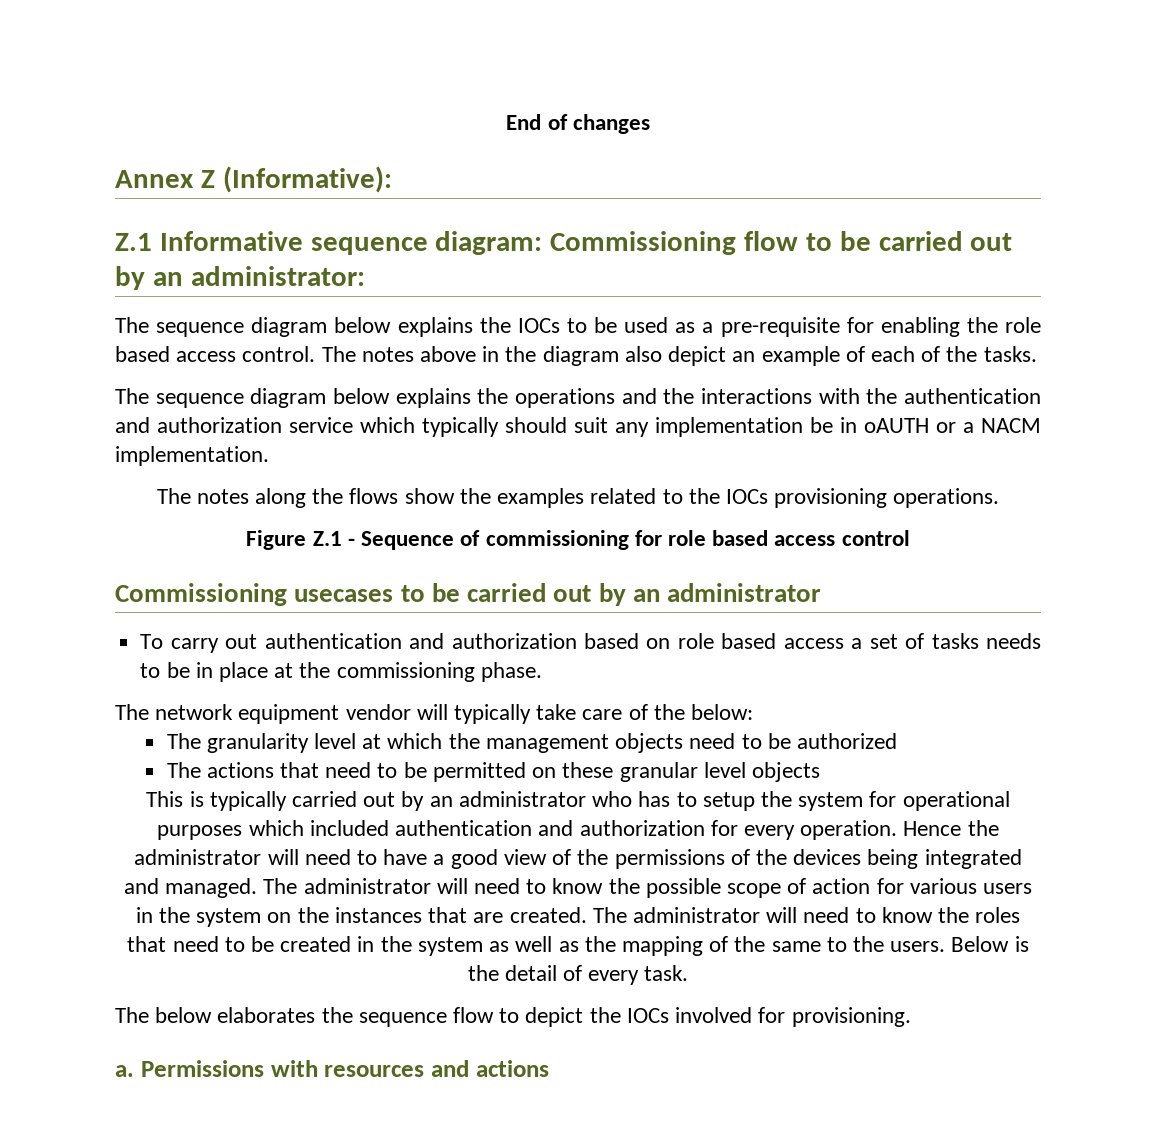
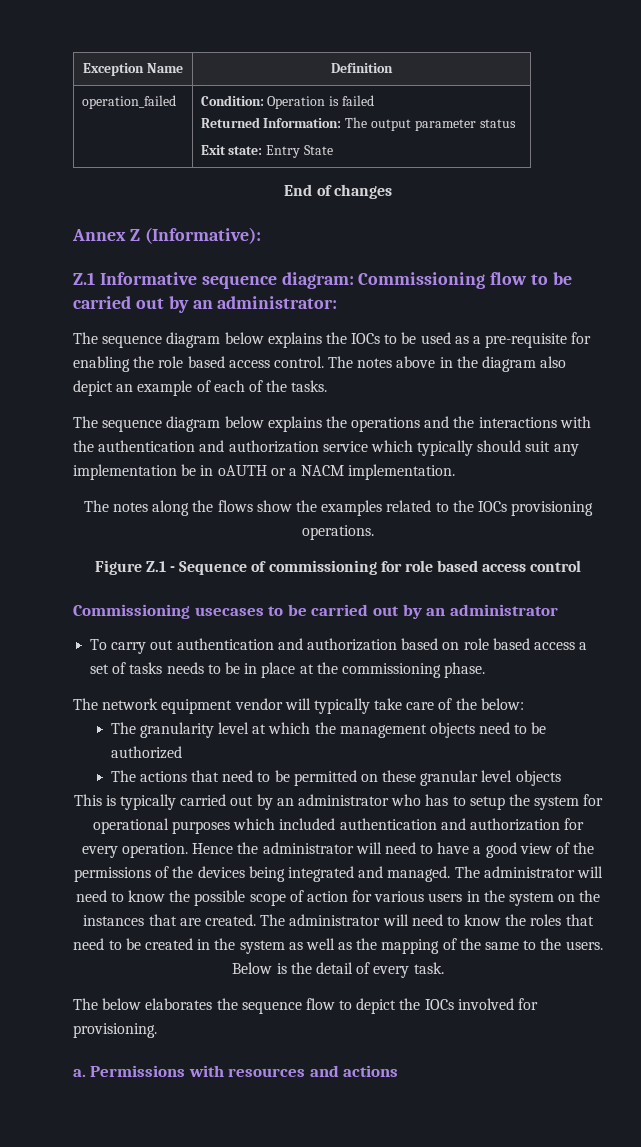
+ Exception Name | Definition
+ operation_failed | Condition: Operation is failed
+ Returned Information: The output parameter status
+ Exit state: Entry State

